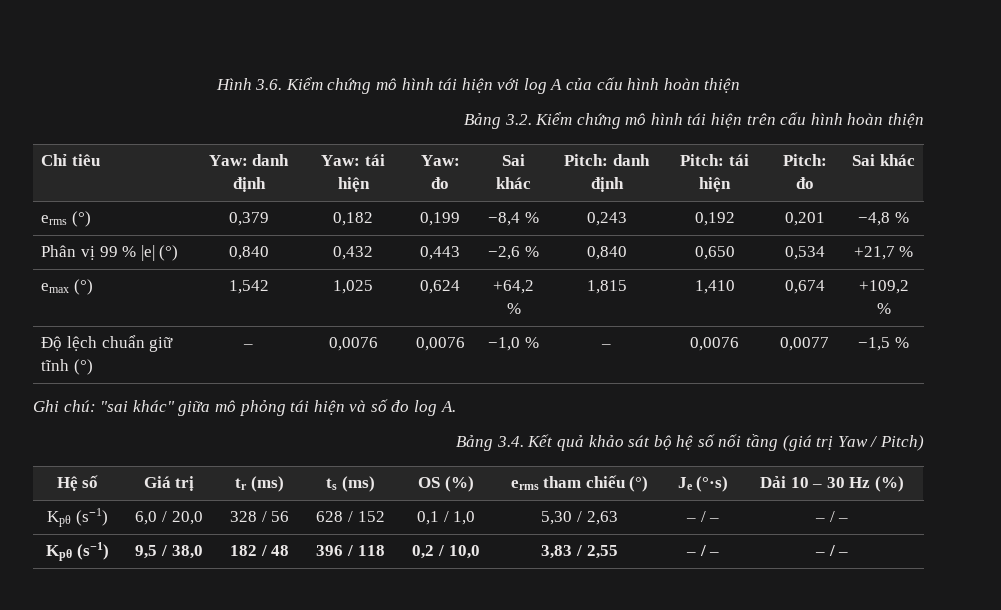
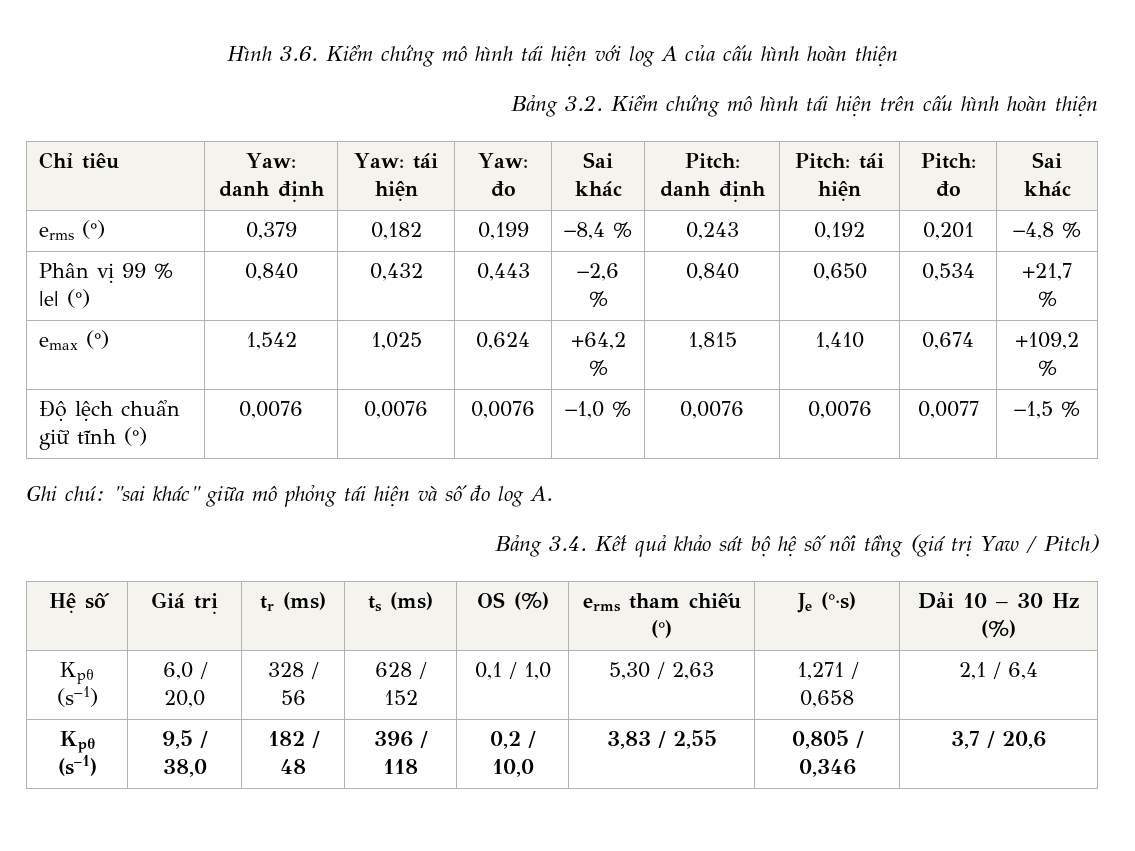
- Độ lệch chuẩn giữ tĩnh (°) | – | 0,0076 | 0,0076 | −1,0 % | – | 0,0076 | 0,0077 | −1,5 %
+ Độ lệch chuẩn giữ tĩnh (°) | 0,0076 | 0,0076 | 0,0076 | −1,0 % | 0,0076 | 0,0076 | 0,0077 | −1,5 %
- Kpθ (s−1) | 6,0 / 20,0 | 328 / 56 | 628 / 152 | 0,1 / 1,0 | 5,30 / 2,63 | – / – | – / –
+ Kpθ (s−1) | 6,0 / 20,0 | 328 / 56 | 628 / 152 | 0,1 / 1,0 | 5,30 / 2,63 | 1,271 / 0,658 | 2,1 / 6,4
- Kpθ (s−1) | 9,5 / 38,0 | 182 / 48 | 396 / 118 | 0,2 / 10,0 | 3,83 / 2,55 | – / – | – / –
+ Kpθ (s−1) | 9,5 / 38,0 | 182 / 48 | 396 / 118 | 0,2 / 10,0 | 3,83 / 2,55 | 0,805 / 0,346 | 3,7 / 20,6

